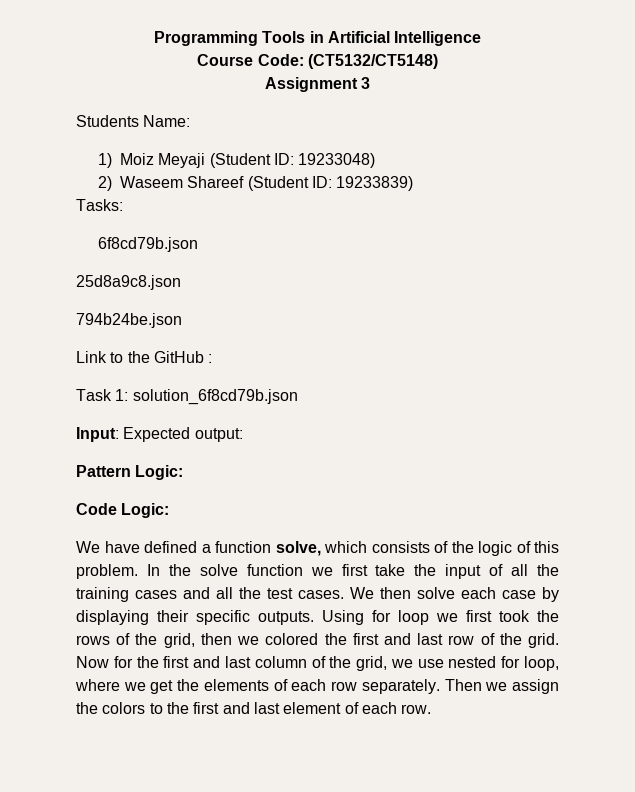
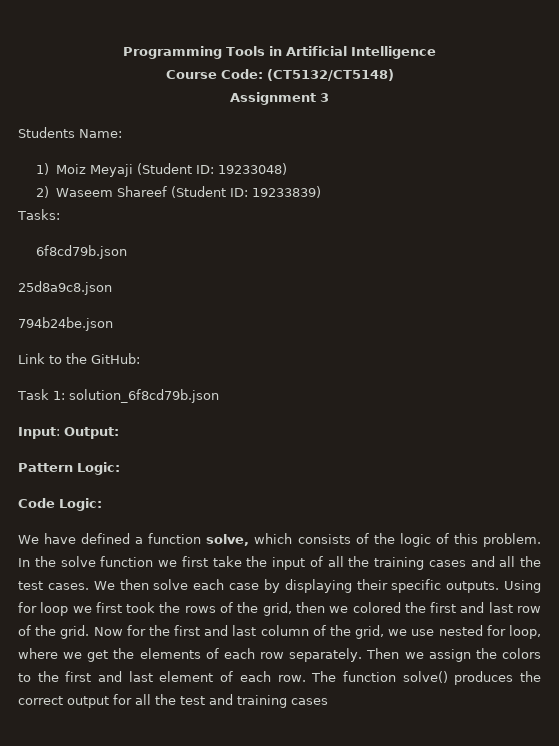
- Link to the GitHub :
+ Link to the GitHub:
- Input: Expected output:
+ Input: Output:
+ The function solve() produces the correct output for all the test and training cases

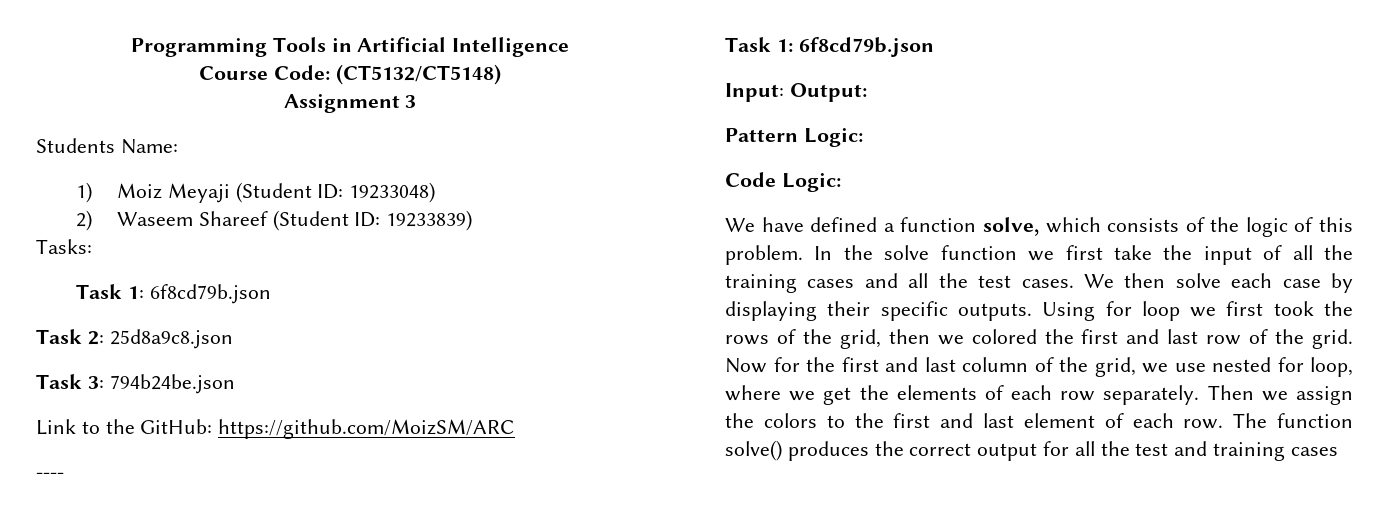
  Tasks:
- 6f8cd79b.json
- 25d8a9c8.json
+ Task 1: 6f8cd79b.json
+ Task 2: 25d8a9c8.json
- 794b24be.json
+ Task 3: 794b24be.json
- Link to the GitHub:
- Task 1: solution_6f8cd79b.json
+ Link to the GitHub: https://github.com/MoizSM/ARC
+ ----
+ Task 1: 6f8cd79b.json

